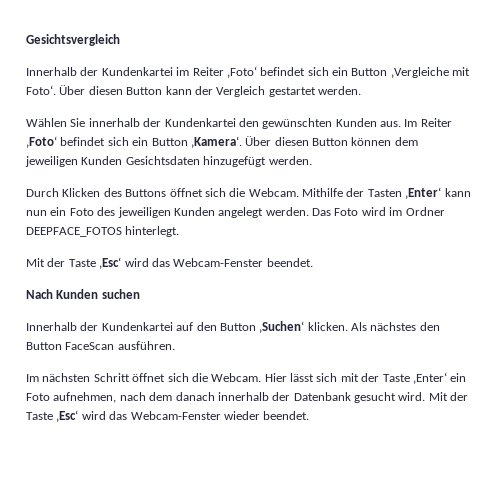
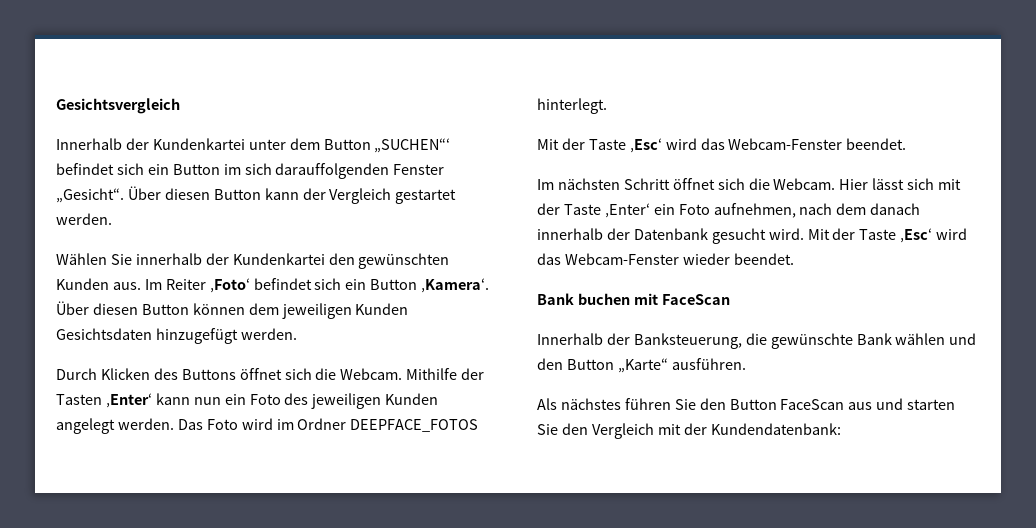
- Innerhalb der Kundenkartei im Reiter ‚Foto‘ befindet sich ein Button ‚Vergleiche mit Foto‘.
+ Innerhalb der Kundenkartei unter dem Button „SUCHEN“‘ befindet sich ein Button im sich darauffolgenden Fenster „Gesicht“.
- Nach Kunden suchen
- Innerhalb der Kundenkartei auf den Button ‚Suchen‘ klicken. Als nächstes den Button FaceScan ausführen.
+ Bank buchen mit FaceScan
+ Innerhalb der Banksteuerung, die gewünschte Bank wählen und den Button „Karte“ ausführen.
+ Als nächstes führen Sie den Button FaceScan aus und starten Sie den Vergleich mit der Kundendatenbank:

